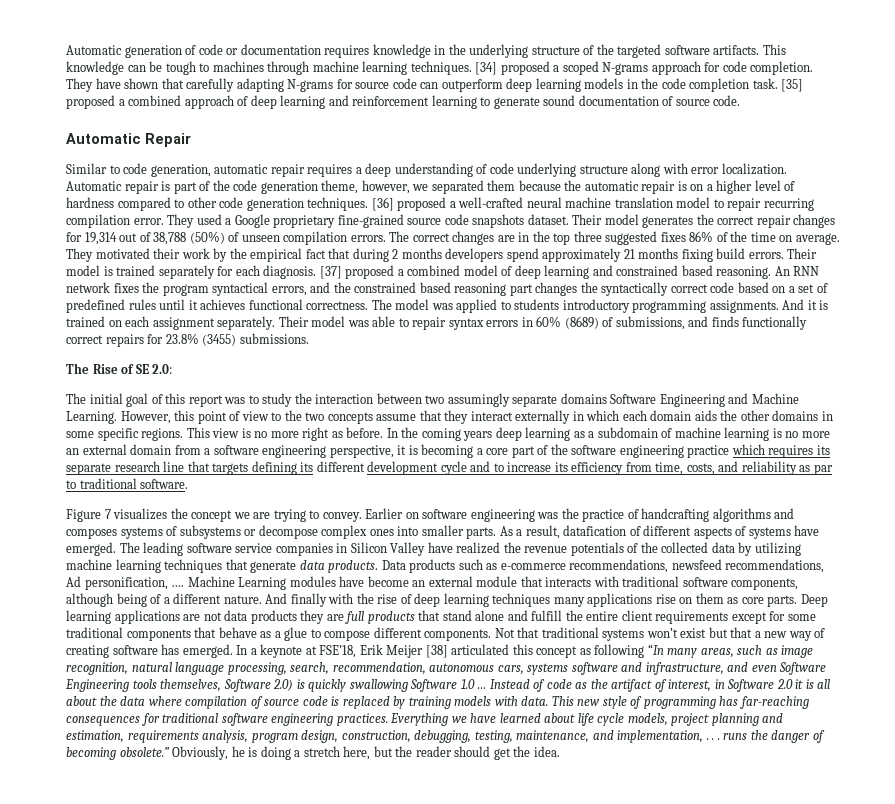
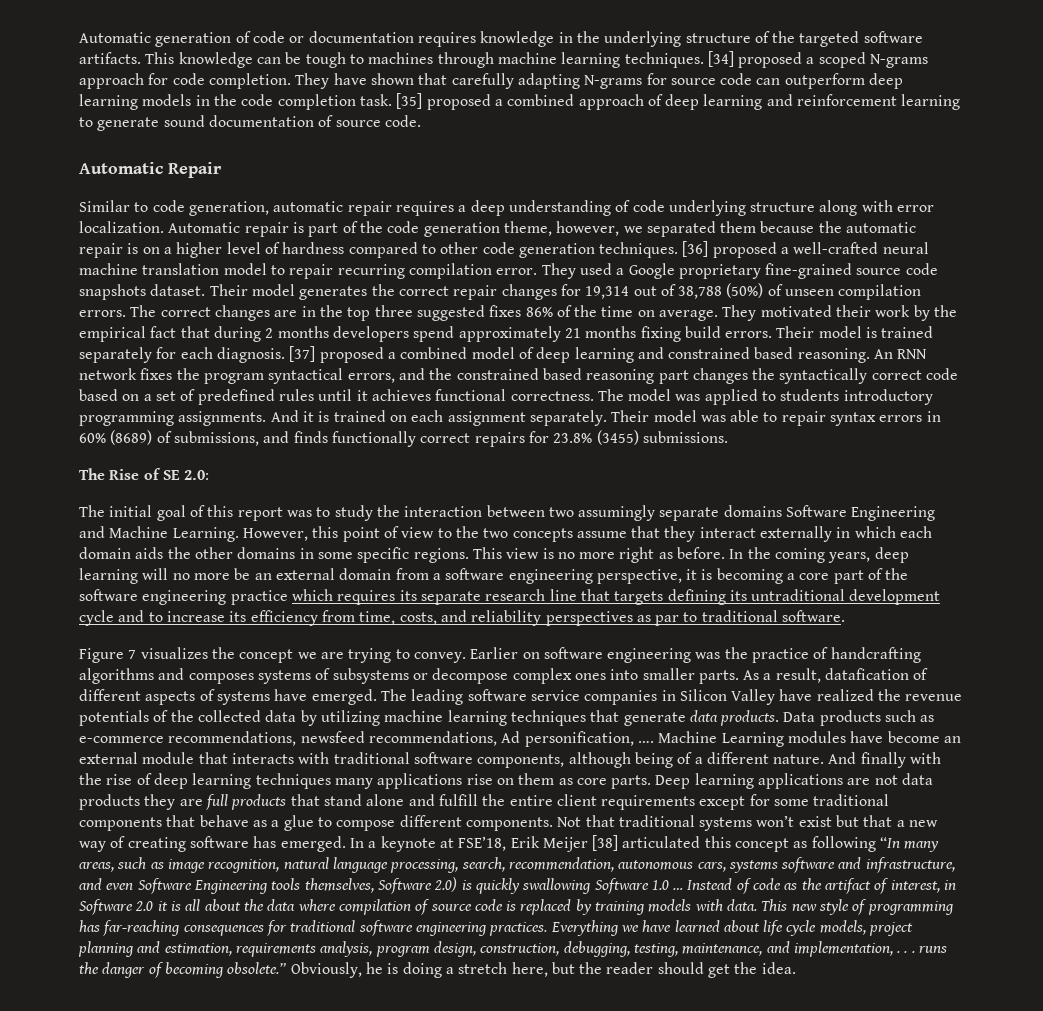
- In the coming years deep learning as a subdomain of machine learning is no more an external domain from a software engineering perspective, it is becoming a core part of the software engineering practice which requires its separate research line that targets defining its different development cycle and to increase its efficiency from time, costs, and reliability as par to traditional software.
+ In the coming years, deep learning will no more be an external domain from a software engineering perspective, it is becoming a core part of the software engineering practice which requires its separate research line that targets defining its untraditional development cycle and to increase its efficiency from time, costs, and reliability perspectives as par to traditional software.

